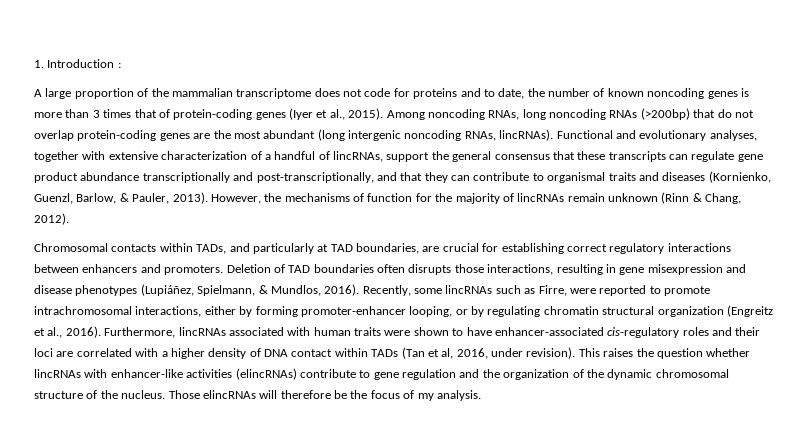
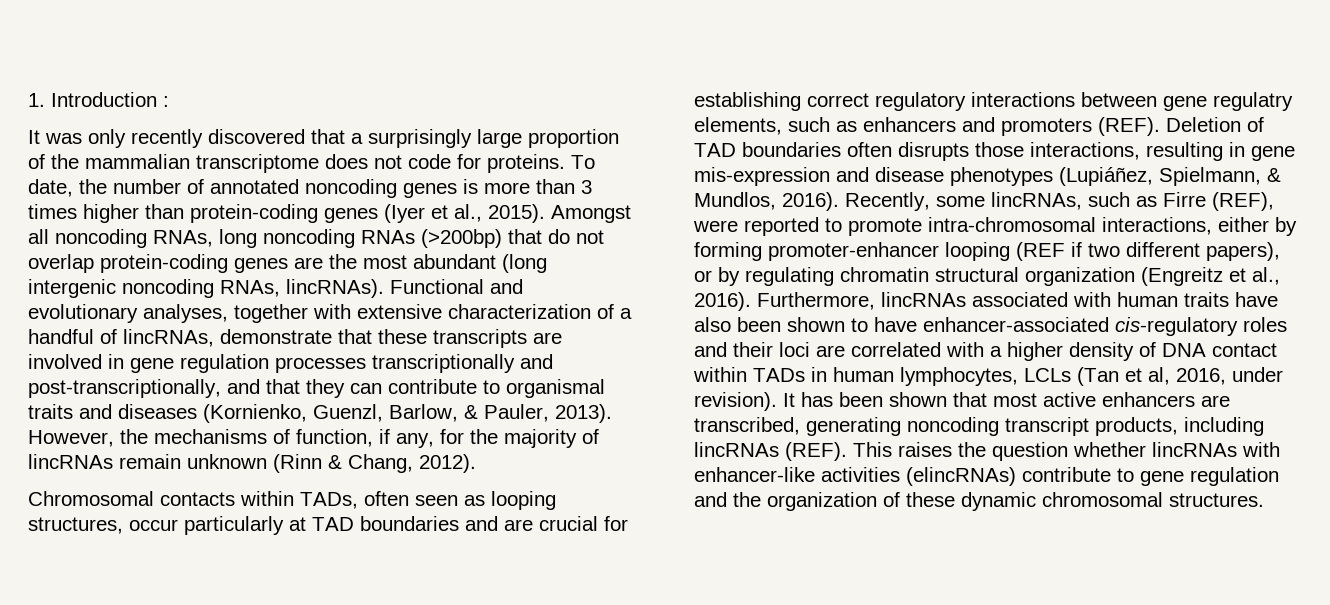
- A large proportion of the mammalian transcriptome does not code for proteins and to date, the number of known noncoding genes is more than 3 times that of protein-coding genes (Iyer et al., 2015).
+ It was only recently discovered that a surprisingly large proportion of the mammalian transcriptome does not code for proteins. To date, the number of annotated noncoding genes is more than 3 times higher than protein-coding genes (Iyer et al., 2015).
- Among noncoding RNAs, long noncoding RNAs (>200bp) that do not overlap protein-coding genes are the most abundant (long intergenic noncoding RNAs, lincRNAs).
+ Amongst all noncoding RNAs, long noncoding RNAs (>200bp) that do not overlap protein-coding genes are the most abundant (long intergenic noncoding RNAs, lincRNAs).
- Functional and evolutionary analyses, together with extensive characterization of a handful of lincRNAs, support the general consensus that these transcripts can regulate gene product abundance transcriptionally and post-transcriptionally, and that they can contribute to organismal traits and diseases (Kornienko, Guenzl, Barlow, & Pauler, 2013).
+ Functional and evolutionary analyses, together with extensive characterization of a handful of lincRNAs, demonstrate that these transcripts are involved in gene regulation processes transcriptionally and post-transcriptionally, and that they can contribute to organismal traits and diseases (Kornienko, Guenzl, Barlow, & Pauler, 2013).
- However, the mechanisms of function for the majority of lincRNAs remain unknown (Rinn & Chang, 2012).
+ However, the mechanisms of function, if any, for the majority of lincRNAs remain unknown (Rinn & Chang, 2012).
- Chromosomal contacts within TADs, and particularly at TAD boundaries, are crucial for establishing correct regulatory interactions between enhancers and promoters.
+ Chromosomal contacts within TADs, often seen as looping structures, occur particularly at TAD boundaries and are crucial for establishing correct regulatory interactions between gene regulatry elements, such as enhancers and promoters (REF).
- Deletion of TAD boundaries often disrupts those interactions, resulting in gene misexpression and disease phenotypes (Lupiáñez, Spielmann, & Mundlos, 2016).
+ Deletion of TAD boundaries often disrupts those interactions, resulting in gene mis-expression and disease phenotypes (Lupiáñez, Spielmann, & Mundlos, 2016).
- Recently, some lincRNAs such as Firre, were reported to promote intrachromosomal interactions, either by forming promoter-enhancer looping, or by regulating chromatin structural organization (Engreitz et al., 2016).
+ Recently, some lincRNAs, such as Firre (REF), were reported to promote intra-chromosomal interactions, either by forming promoter-enhancer looping (REF if two different papers), or by regulating chromatin structural organization (Engreitz et al., 2016).
- Furthermore, lincRNAs associated with human traits were shown to have enhancer-associated cis-regulatory roles and their loci are correlated with a higher density of DNA contact within TADs (Tan et al, 2016, under revision).
+ Furthermore, lincRNAs associated with human traits have also been shown to have enhancer-associated cis-regulatory roles and their loci are correlated with a higher density of DNA contact within TADs in human lymphocytes, LCLs (Tan et al, 2016, under revision).
+ It has been shown that most active enhancers are transcribed, generating noncoding transcript products, including lincRNAs (REF).
- This raises the question whether lincRNAs with enhancer-like activities (elincRNAs) contribute to gene regulation and the organization of the dynamic chromosomal structure of the nucleus. Those elincRNAs will therefore be the focus of my analysis.
+ This raises the question whether lincRNAs with enhancer-like activities (elincRNAs) contribute to gene regulation and the organization of these dynamic chromosomal structures.

